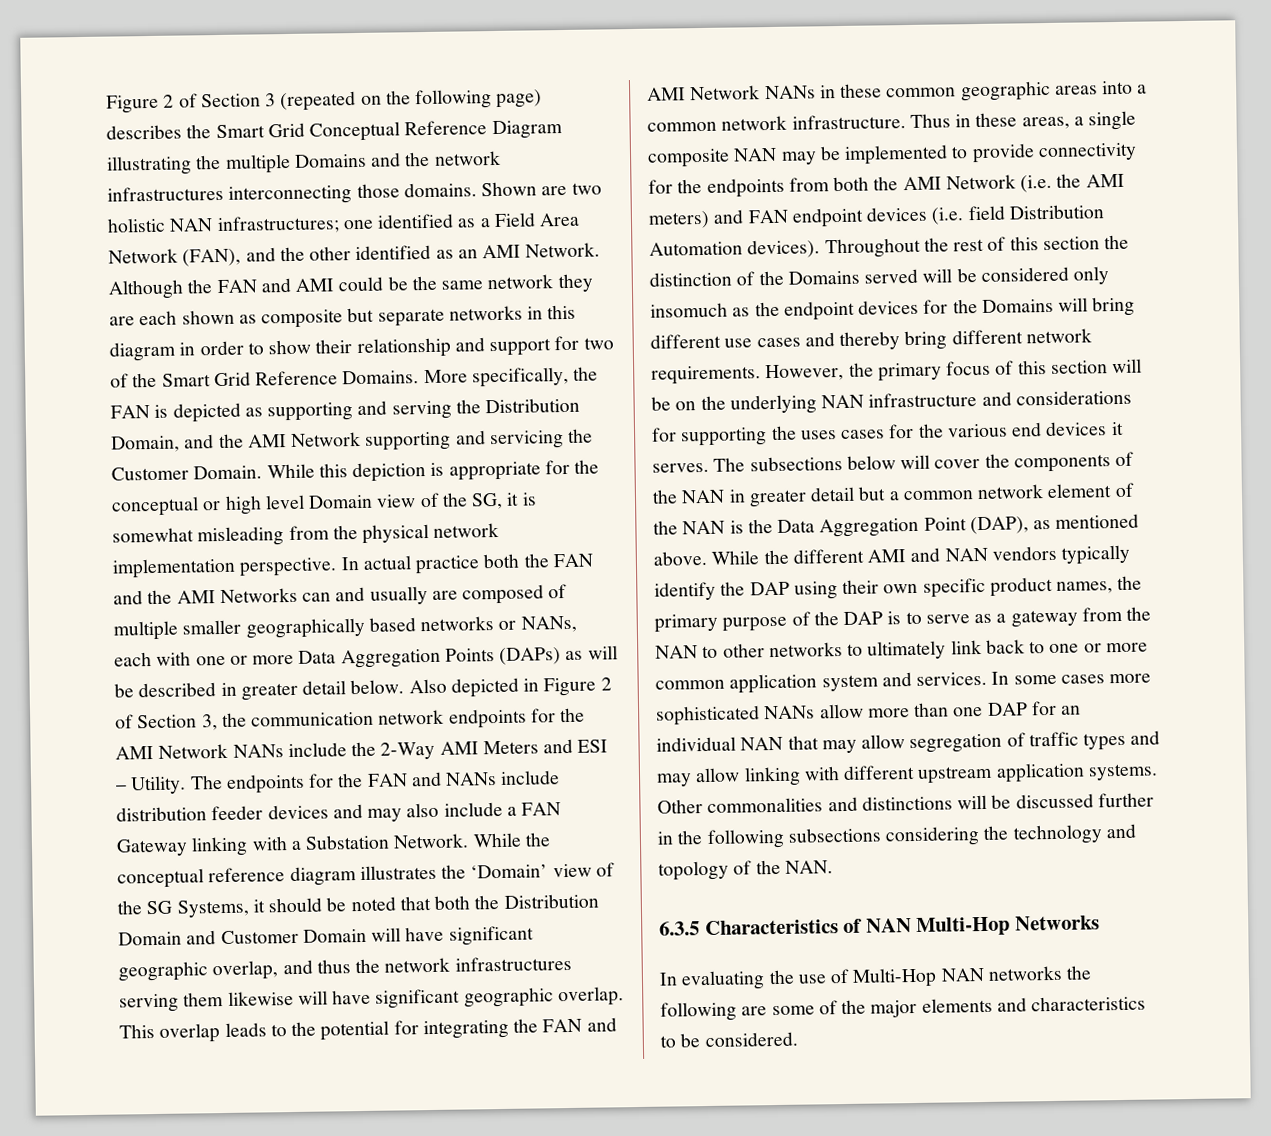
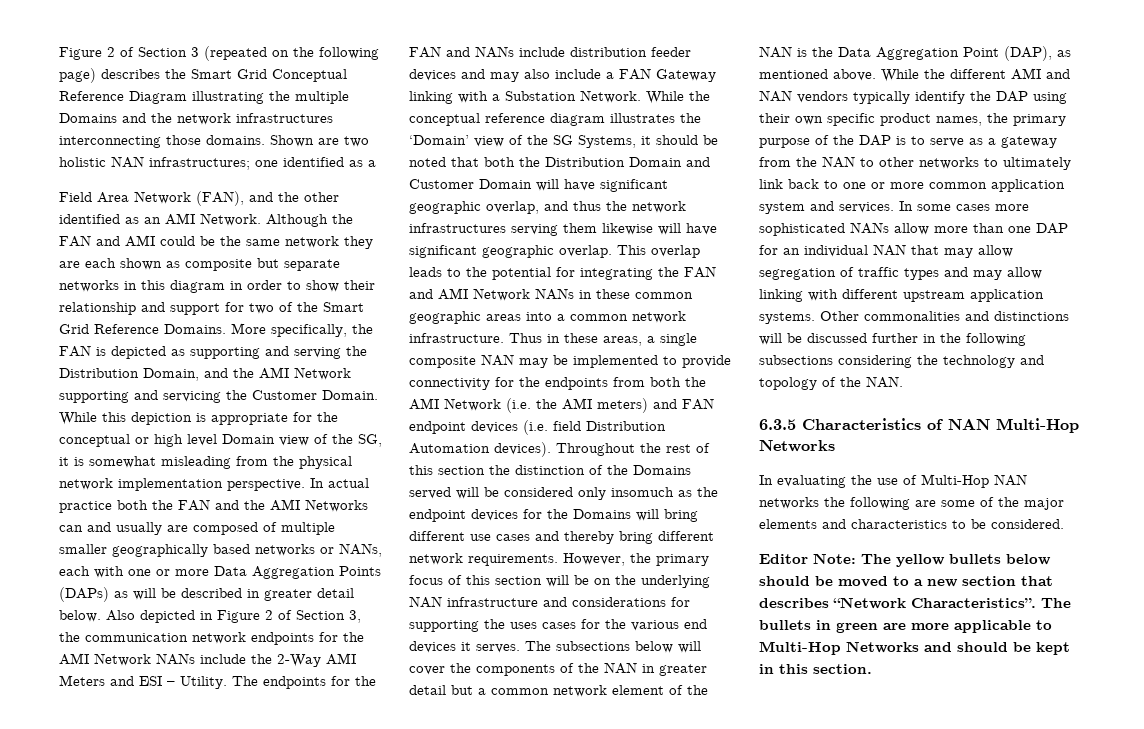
- Shown are two holistic NAN infrastructures; one identified as a Field Area Network (FAN), and the other identified as an AMI Network.
+ Shown are two holistic NAN infrastructures; one identified as a
+ Field Area Network (FAN), and the other identified as an AMI Network.
+ Editor Note: The yellow bullets below should be moved to a new section that describes “Network Characteristics”. The bullets in green are more applicable to Multi-Hop Networks and should be kept in this section.

